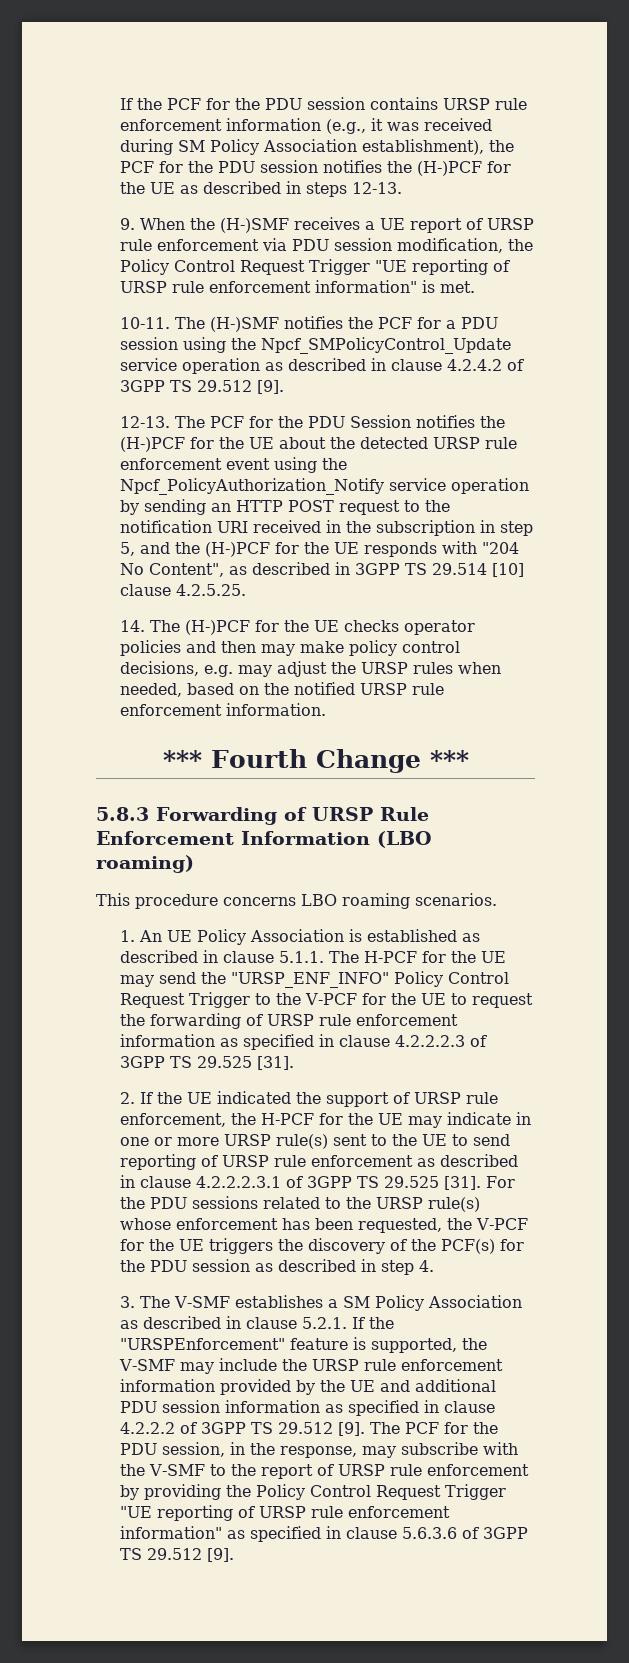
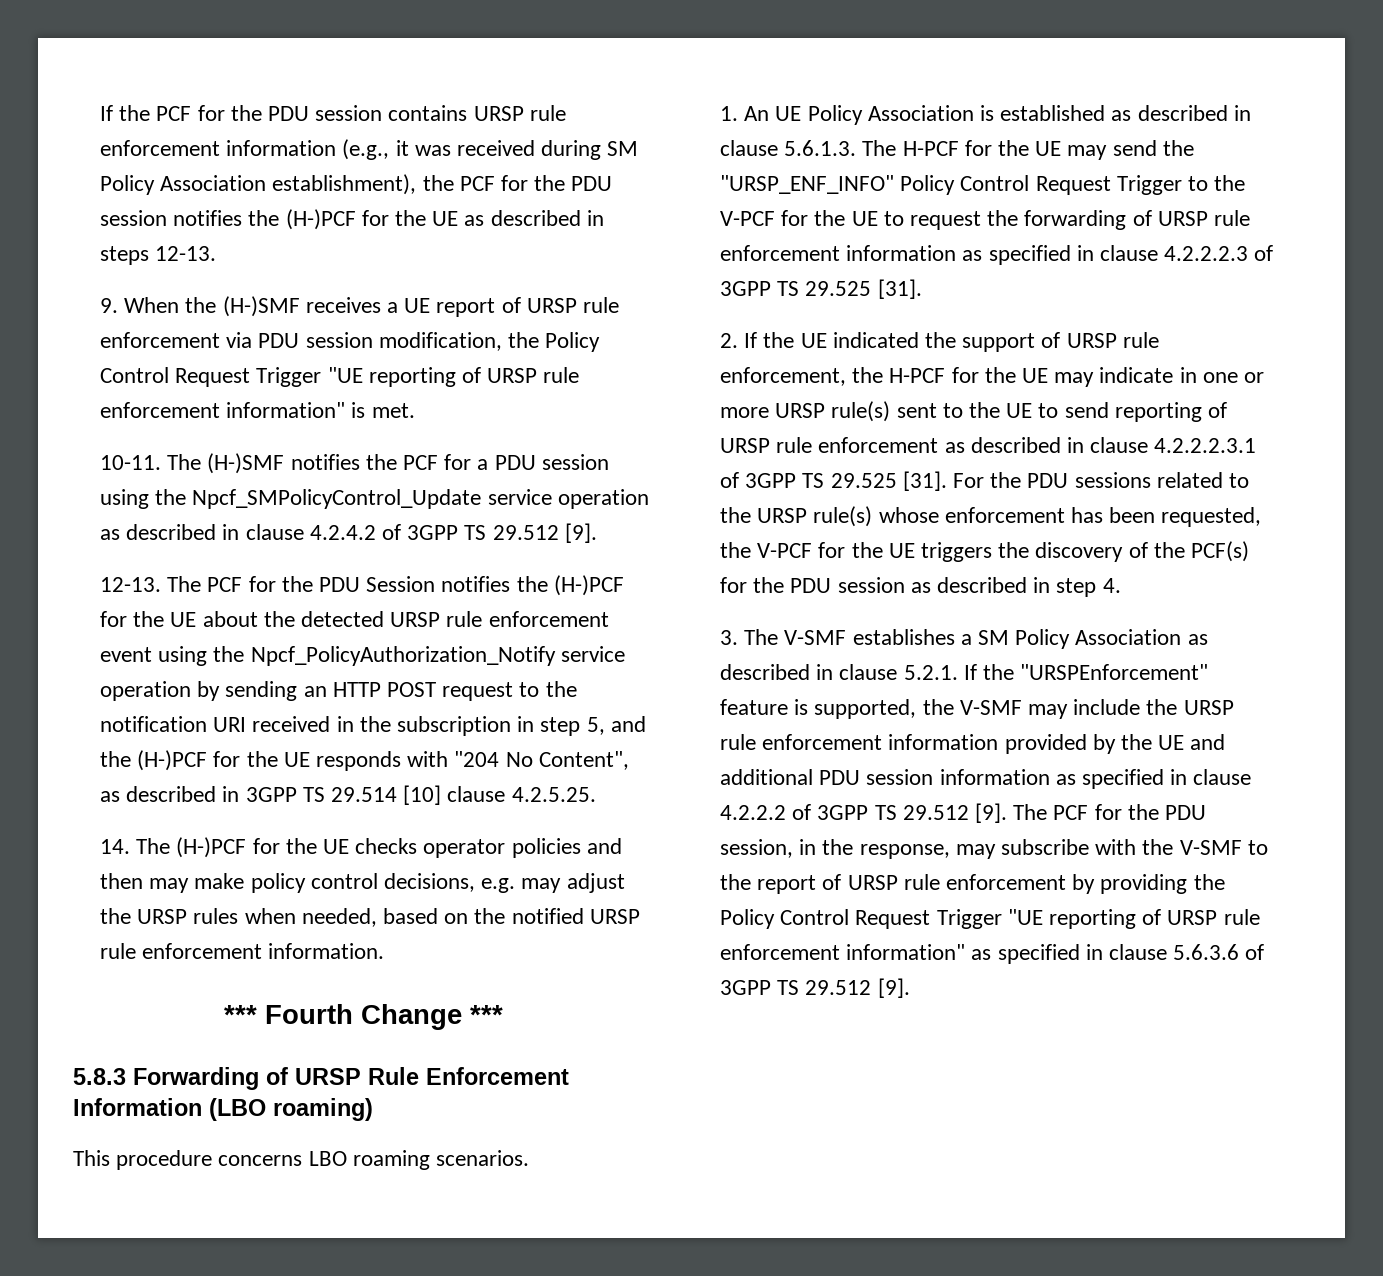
- 1. An UE Policy Association is established as described in clause 5.1.1. The H-PCF for the UE may send the "URSP_ENF_INFO" Policy Control Request Trigger to the V-PCF for the UE to request the forwarding of URSP rule enforcement information as specified in clause 4.2.2.2.3 of 3GPP TS 29.525 [31].
+ 1. An UE Policy Association is established as described in clause 5.6.1.3. The H-PCF for the UE may send the "URSP_ENF_INFO" Policy Control Request Trigger to the V-PCF for the UE to request the forwarding of URSP rule enforcement information as specified in clause 4.2.2.2.3 of 3GPP TS 29.525 [31].

